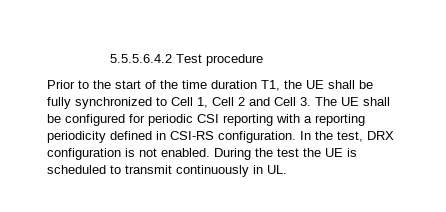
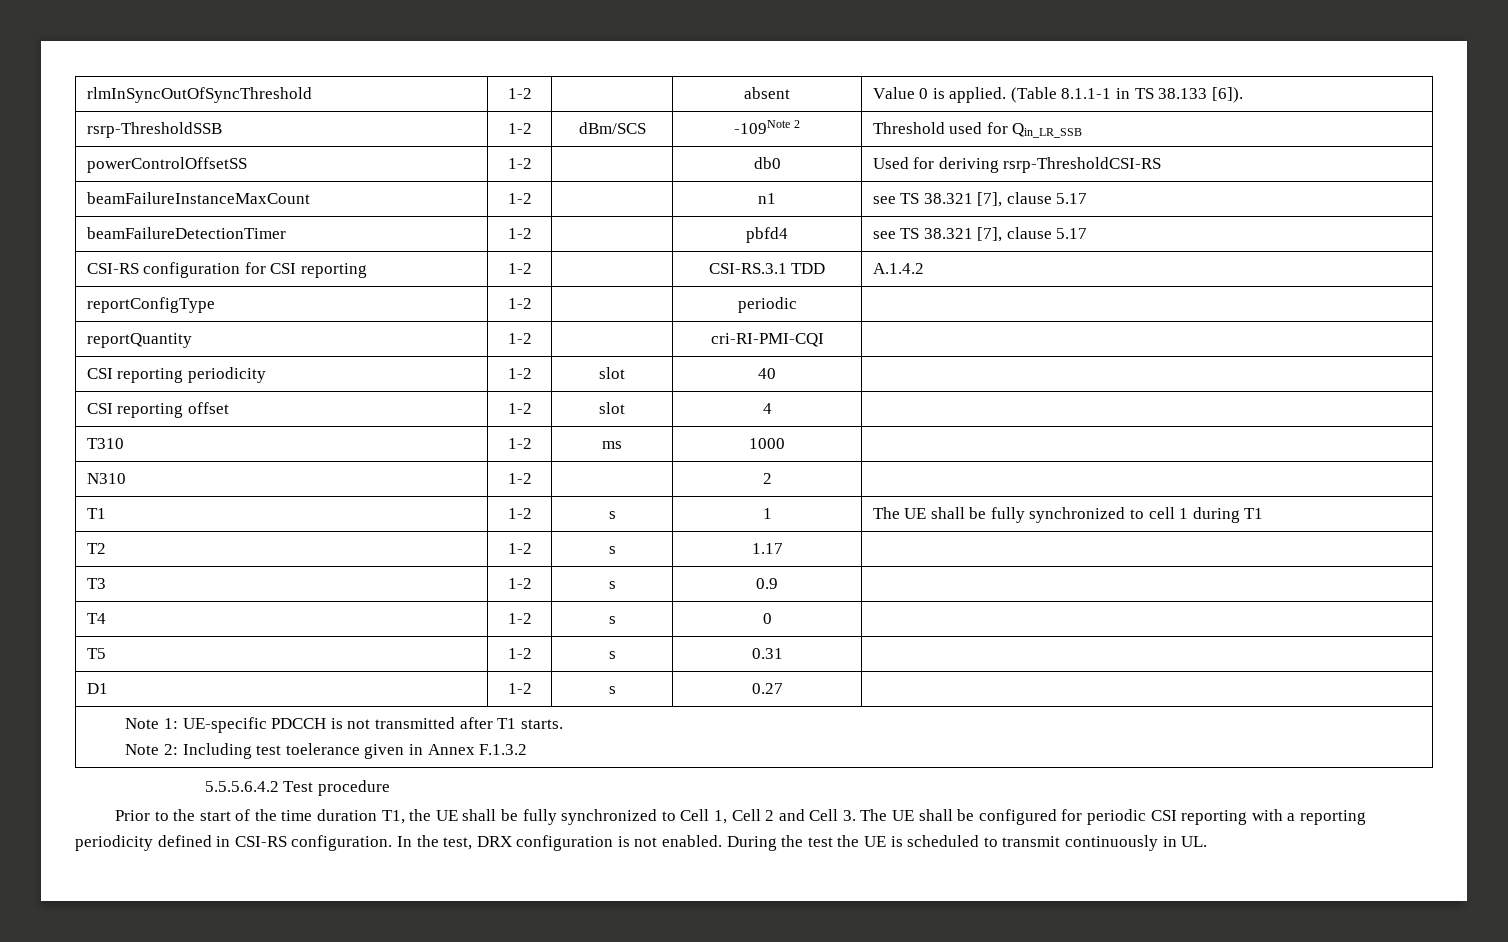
+ rlmInSyncOutOfSyncThreshold | 1-2 | | absent | Value 0 is applied. (Table 8.1.1-1 in TS 38.133 [6]).
+ rsrp-ThresholdSSB | 1-2 | dBm/SCS | -109Note 2 | Threshold used for Qin_LR_SSB
+ powerControlOffsetSS | 1-2 | | db0 | Used for deriving rsrp-ThresholdCSI-RS
+ beamFailureInstanceMaxCount | 1-2 | | n1 | see TS 38.321 [7], clause 5.17
+ beamFailureDetectionTimer | 1-2 | | pbfd4 | see TS 38.321 [7], clause 5.17
+ CSI-RS configuration for CSI reporting | 1-2 | | CSI-RS.3.1 TDD | A.1.4.2
+ reportConfigType | 1-2 | | periodic |
+ reportQuantity | 1-2 | | cri-RI-PMI-CQI |
+ CSI reporting periodicity | 1-2 | slot | 40 |
+ CSI reporting offset | 1-2 | slot | 4 |
+ T310 | 1-2 | ms | 1000 |
+ N310 | 1-2 | | 2 |
+ T1 | 1-2 | s | 1 | The UE shall be fully synchronized to cell 1 during T1
+ T2 | 1-2 | s | 1.17 |
+ T3 | 1-2 | s | 0.9 |
+ T4 | 1-2 | s | 0 |
+ T5 | 1-2 | s | 0.31 |
+ D1 | 1-2 | s | 0.27 |
+ Note 1: UE-specific PDCCH is not transmitted after T1 starts.
+ Note 2: Including test toelerance given in Annex F.1.3.2

